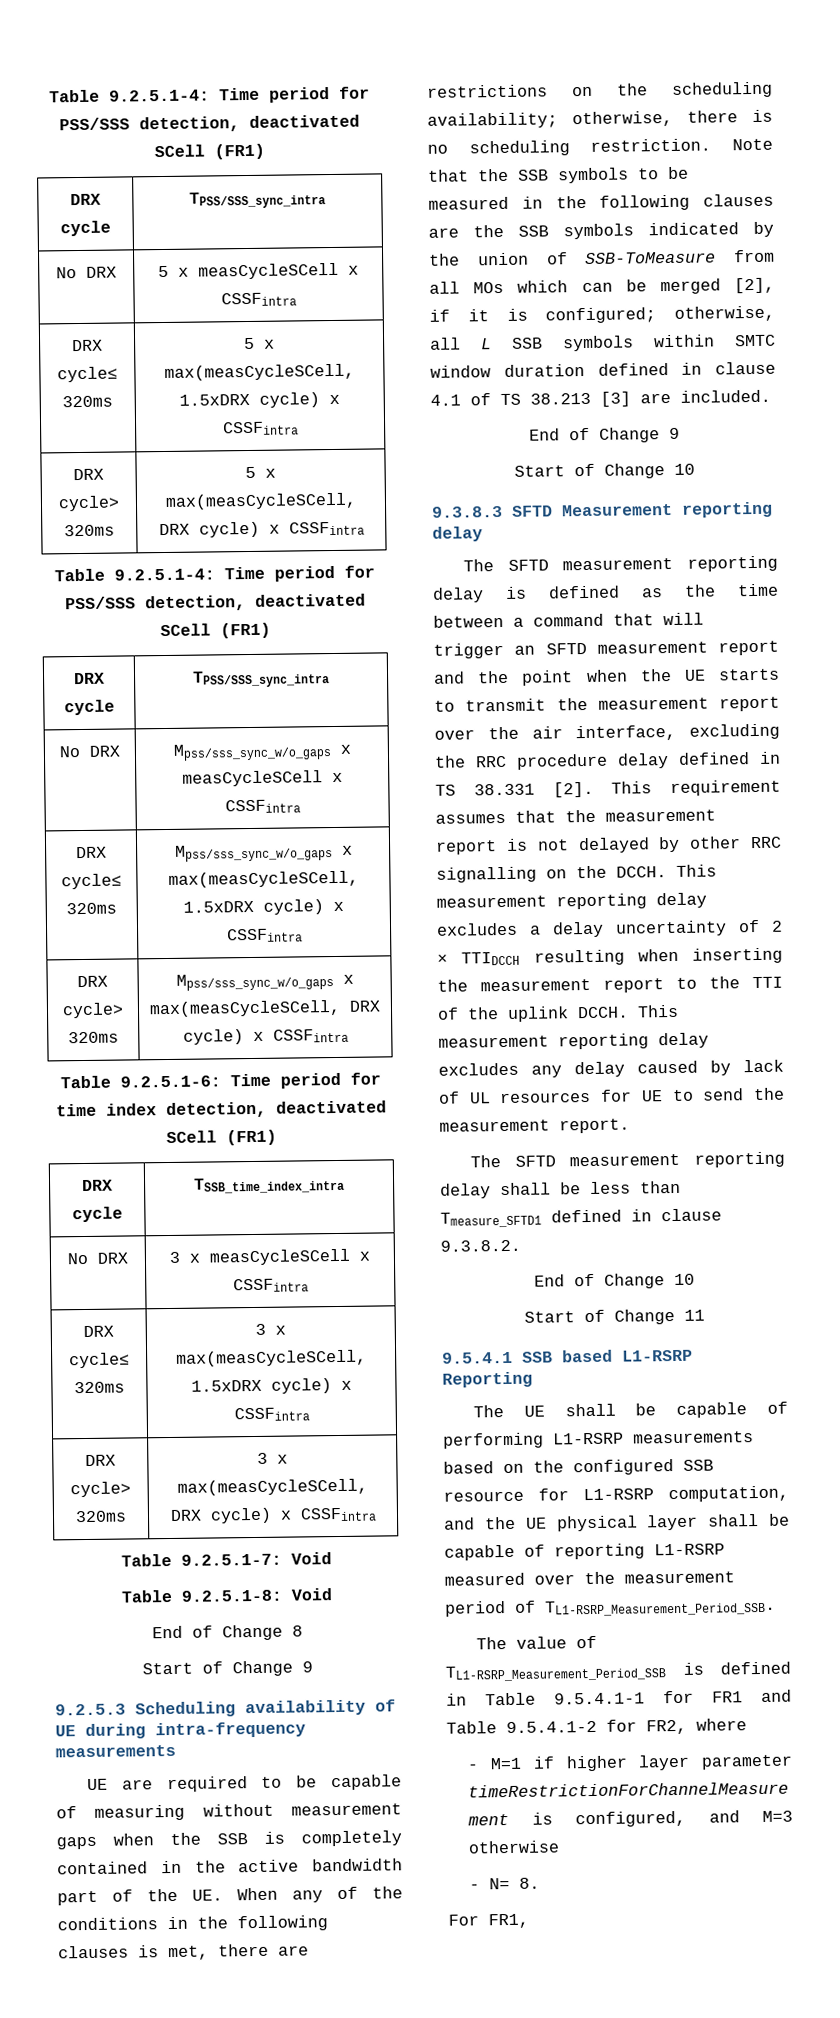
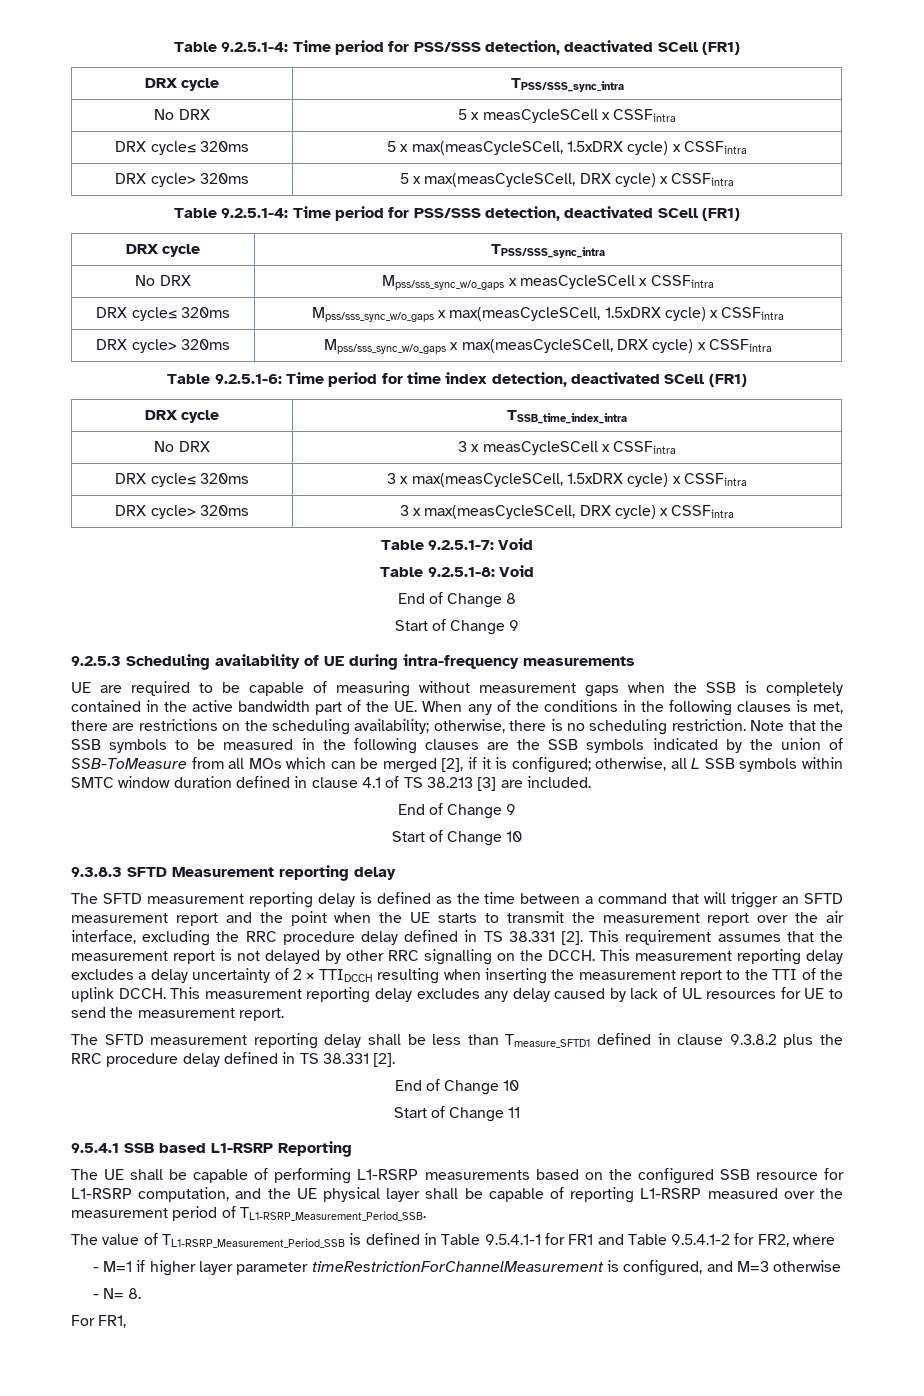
- The SFTD measurement reporting delay shall be less than Tmeasure_SFTD1 defined in clause 9.3.8.2.
+ The SFTD measurement reporting delay shall be less than Tmeasure_SFTD1 defined in clause 9.3.8.2 plus the RRC procedure delay defined in TS 38.331 [2].

